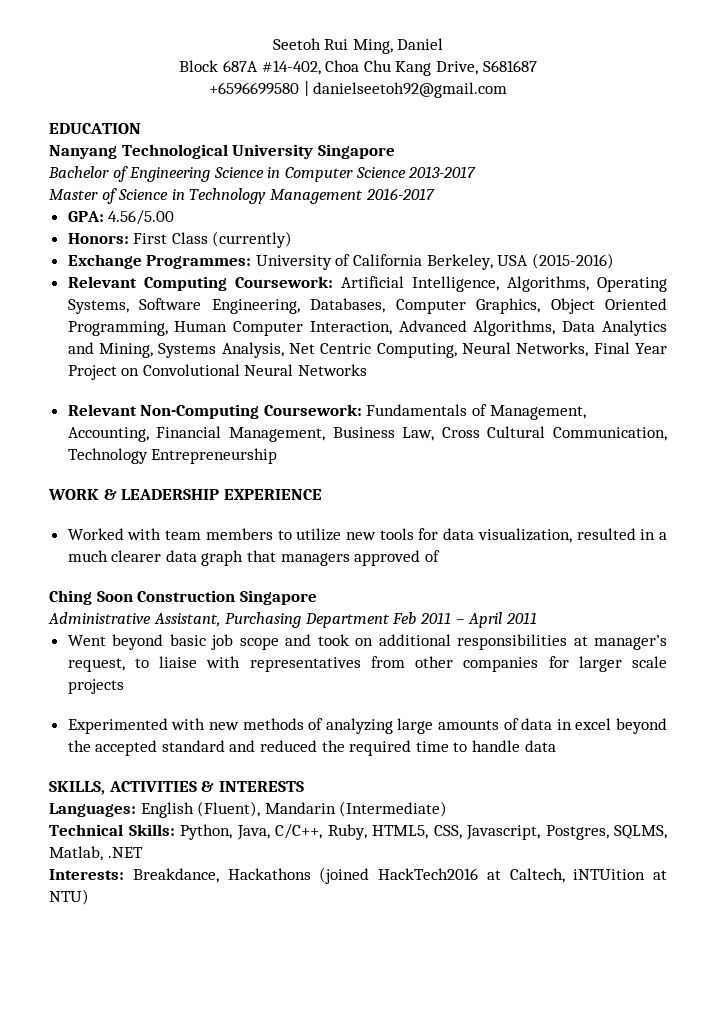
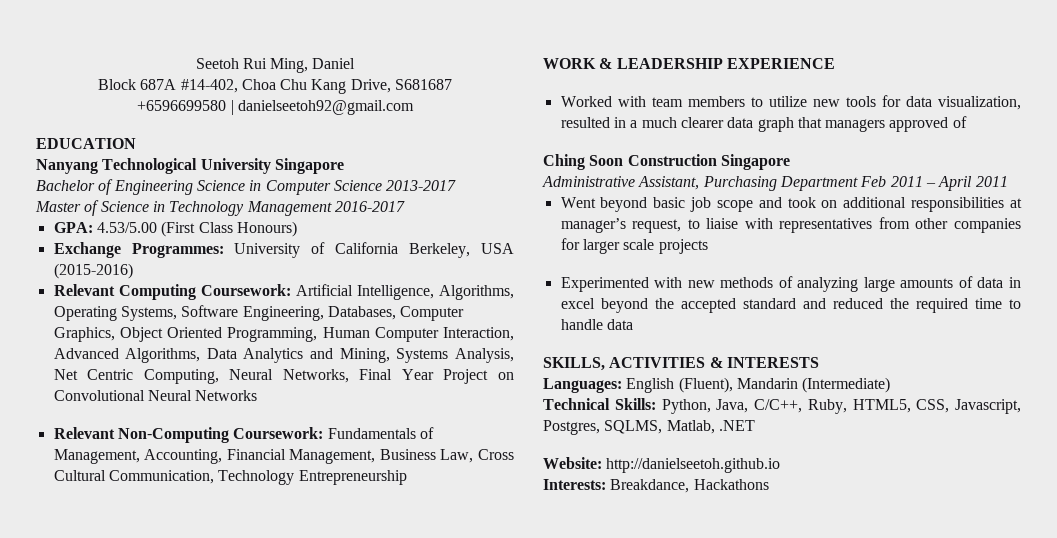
- GPA: 4.56/5.00
- Honors: First Class (currently)
+ GPA: 4.53/5.00 (First Class Honours)
+ Website: http://danielseetoh.github.io
- Interests: Breakdance, Hackathons (joined HackTech2016 at Caltech, iNTUition at NTU)
+ Interests: Breakdance, Hackathons

